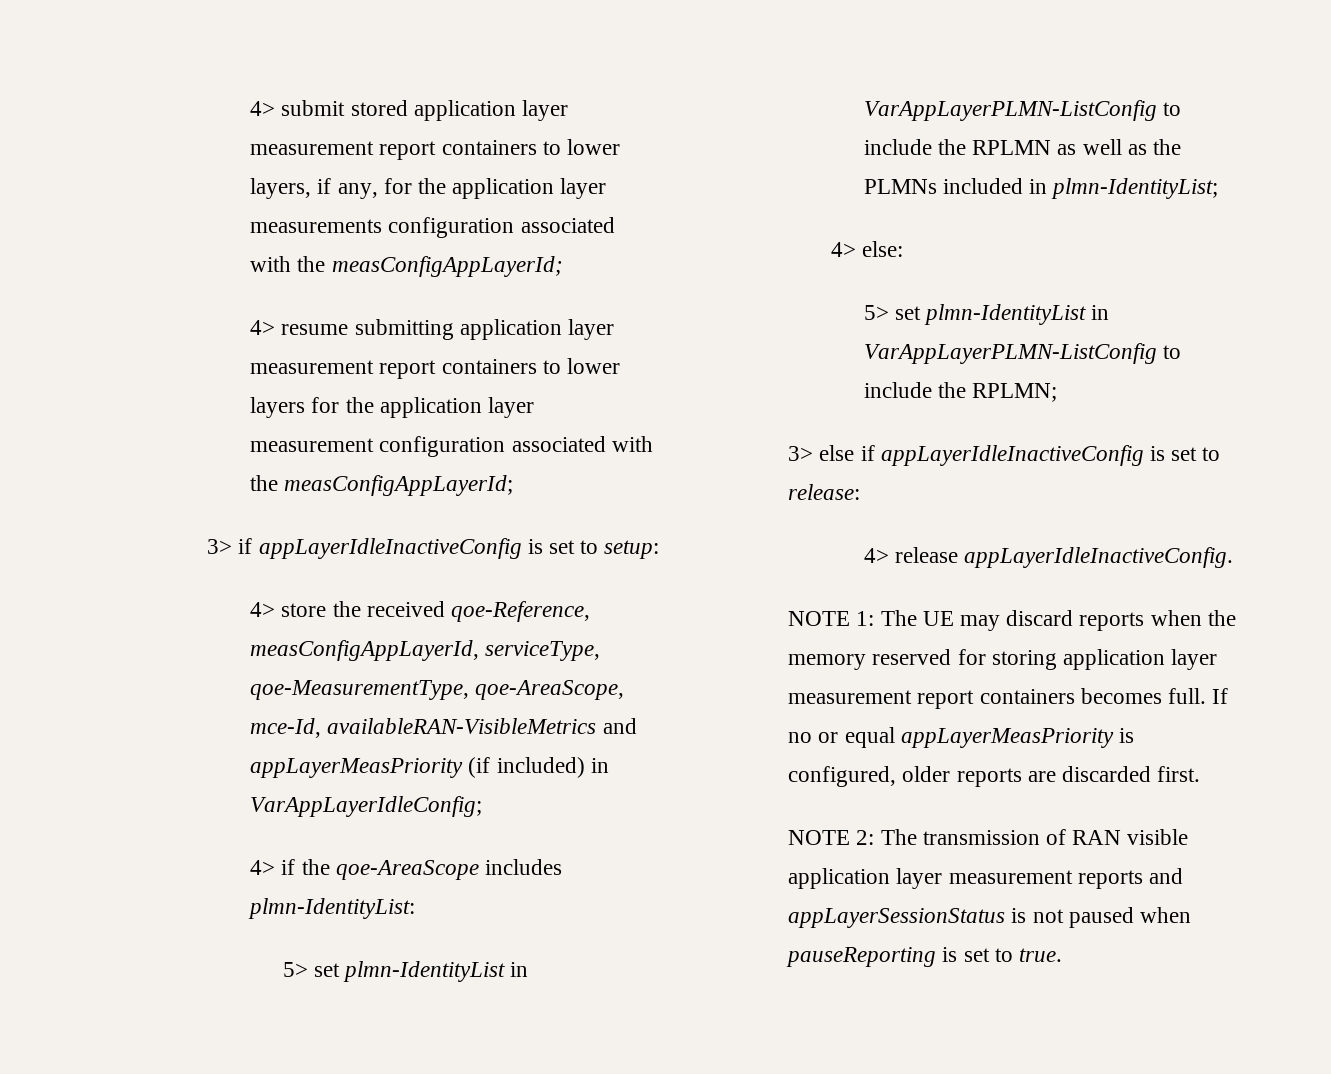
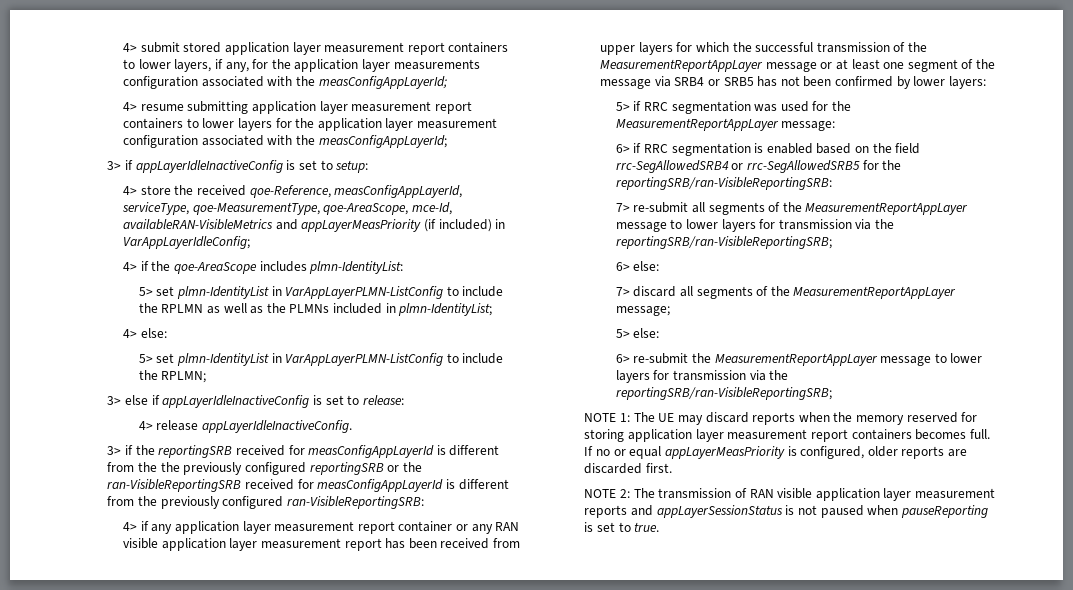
+ 3> if the reportingSRB received for measConfigAppLayerId is different from the the previously configured reportingSRB or the ran-VisibleReportingSRB received for measConfigAppLayerId is different from the previously configured ran-VisibleReportingSRB:
+ 4> if any application layer measurement report container or any RAN visible application layer measurement report has been received from upper layers for which the successful transmission of the MeasurementReportAppLayer message or at least one segment of the message via SRB4 or SRB5 has not been confirmed by lower layers:
+ 5> if RRC segmentation was used for the MeasurementReportAppLayer message:
+ 6> if RRC segmentation is enabled based on the field rrc-SegAllowedSRB4 or rrc-SegAllowedSRB5 for the reportingSRB/ran-VisibleReportingSRB:
+ 7> re-submit all segments of the MeasurementReportAppLayer message to lower layers for transmission via the reportingSRB/ran-VisibleReportingSRB;
+ 6> else:
+ 7> discard all segments of the MeasurementReportAppLayer message;
+ 5> else:
+ 6> re-submit the MeasurementReportAppLayer message to lower layers for transmission via the reportingSRB/ran-VisibleReportingSRB;

